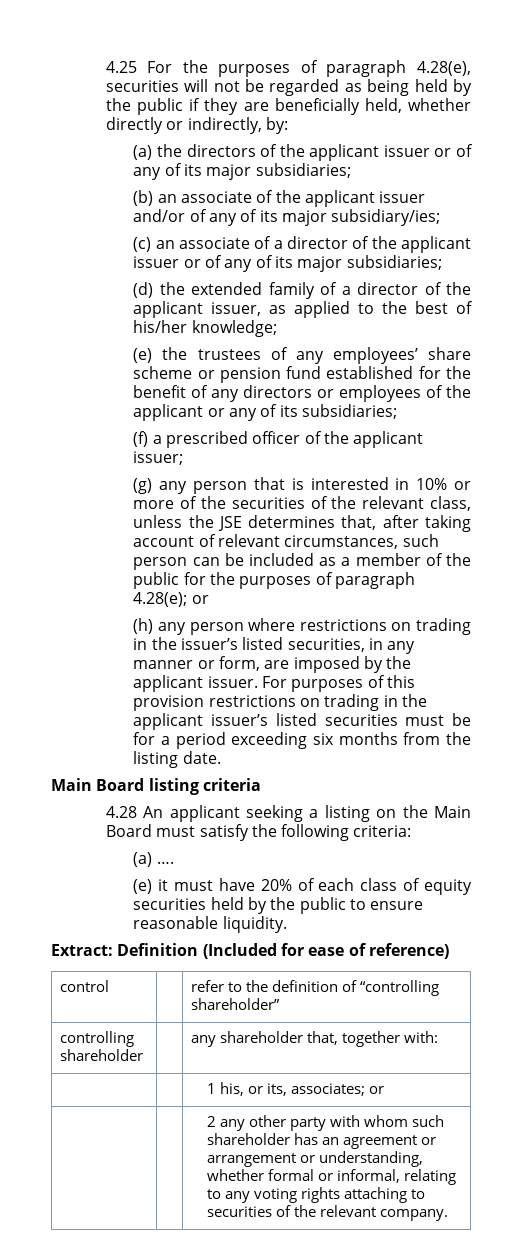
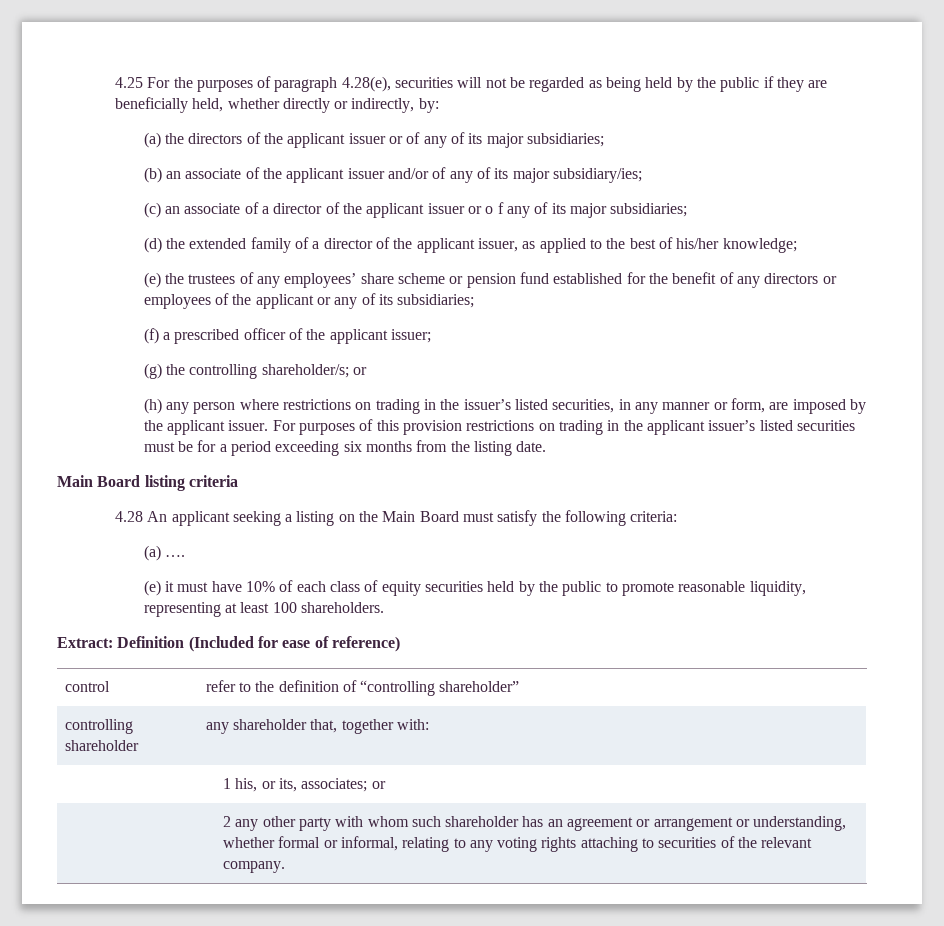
- (c) an associate of a director of the applicant issuer or of any of its major subsidiaries;
+ (c) an associate of a director of the applicant issuer or o f any of its major subsidiaries;
- (g) any person that is interested in 10% or more of the securities of the relevant class, unless the JSE determines that, after taking account of relevant circumstances, such person can be included as a member of the public for the purposes of paragraph 4.28(e); or
+ (g) the controlling shareholder/s; or
- (e) it must have 20% of each class of equity securities held by the public to ensure reasonable liquidity.
+ (e) it must have 10% of each class of equity securities held by the public to promote reasonable liquidity, representing at least 100 shareholders.

